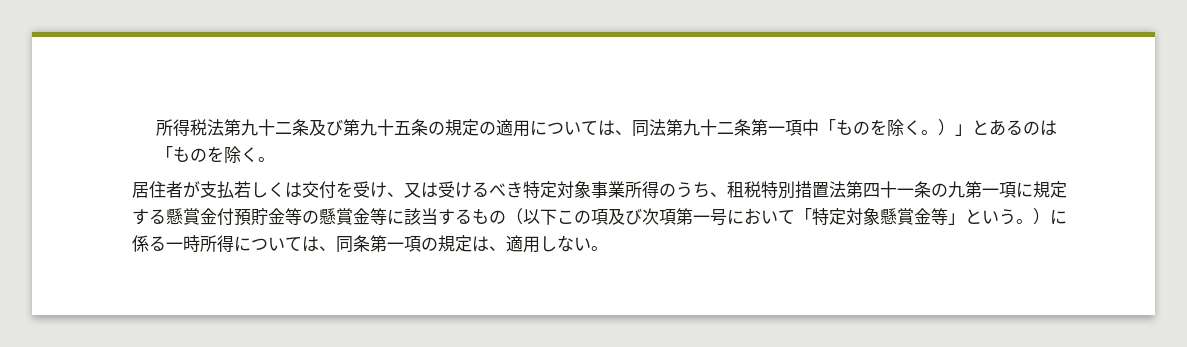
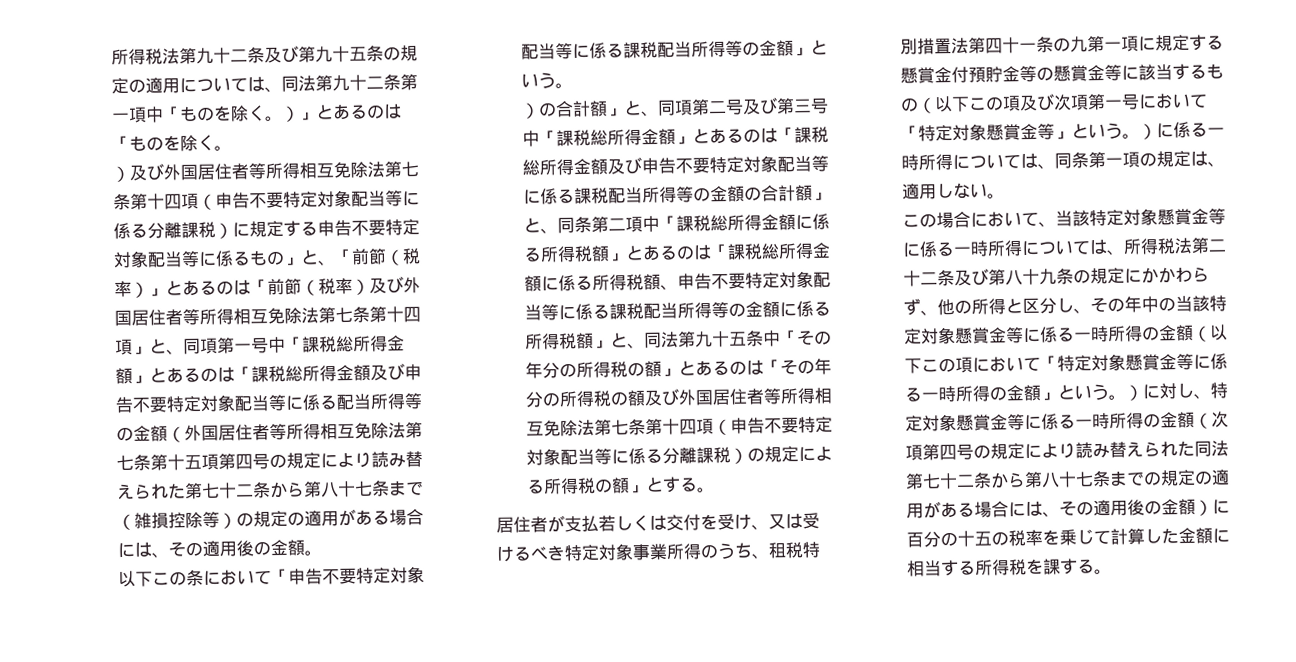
+ ）及び外国居住者等所得相互免除法第七条第十四項（申告不要特定対象配当等に係る分離課税）に規定する申告不要特定対象配当等に係るもの」と、「前節（税率）」とあるのは「前節（税率）及び外国居住者等所得相互免除法第七条第十四項」と、同項第一号中「課税総所得金額」とあるのは「課税総所得金額及び申告不要特定対象配当等に係る配当所得等の金額（外国居住者等所得相互免除法第七条第十五項第四号の規定により読み替えられた第七十二条から第八十七条まで（雑損控除等）の規定の適用がある場合には、その適用後の金額。
+ 以下この条において「申告不要特定対象配当等に係る課税配当所得等の金額」という。
+ ）の合計額」と、同項第二号及び第三号中「課税総所得金額」とあるのは「課税総所得金額及び申告不要特定対象配当等に係る課税配当所得等の金額の合計額」と、同条第二項中「課税総所得金額に係る所得税額」とあるのは「課税総所得金額に係る所得税額、申告不要特定対象配当等に係る課税配当所得等の金額に係る所得税額」と、同法第九十五条中「その年分の所得税の額」とあるのは「その年分の所得税の額及び外国居住者等所得相互免除法第七条第十四項（申告不要特定対象配当等に係る分離課税）の規定による所得税の額」とする。
+ この場合において、当該特定対象懸賞金等に係る一時所得については、所得税法第二十二条及び第八十九条の規定にかかわらず、他の所得と区分し、その年中の当該特定対象懸賞金等に係る一時所得の金額（以下この項において「特定対象懸賞金等に係る一時所得の金額」という。）に対し、特定対象懸賞金等に係る一時所得の金額（次項第四号の規定により読み替えられた同法第七十二条から第八十七条までの規定の適用がある場合には、その適用後の金額）に百分の十五の税率を乗じて計算した金額に相当する所得税を課する。

